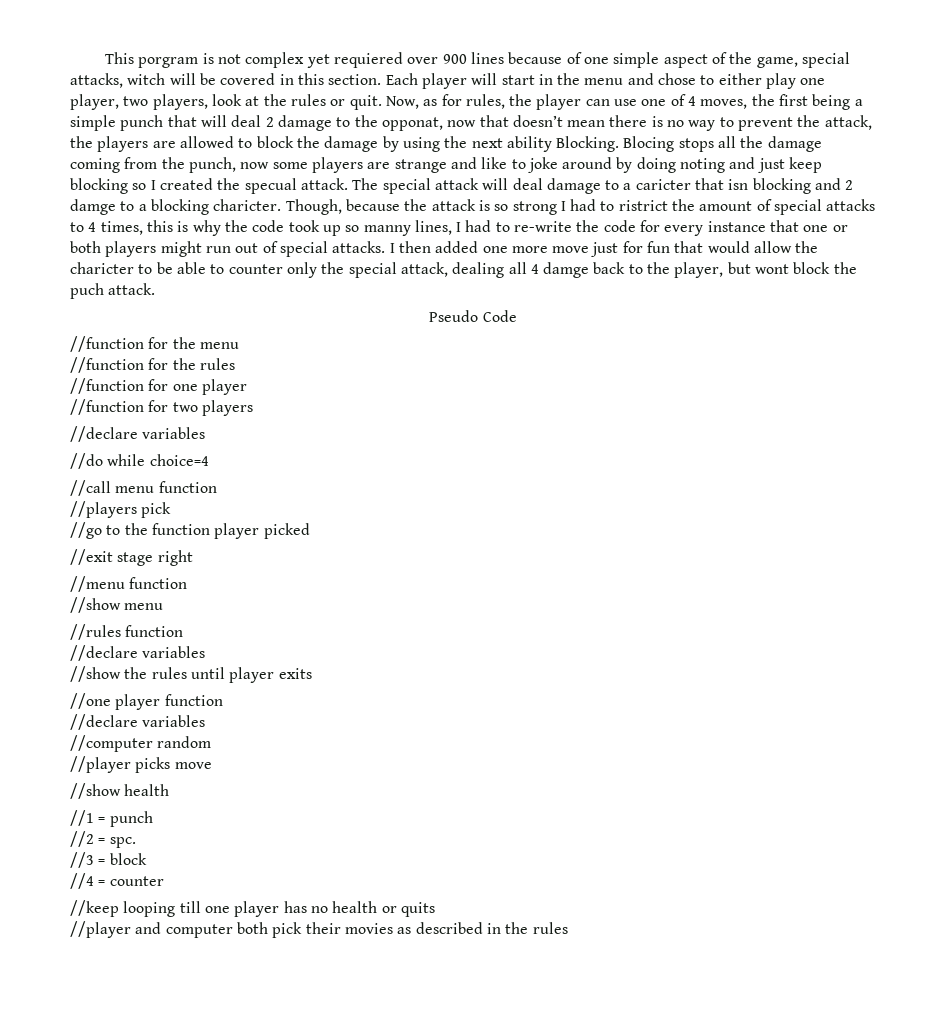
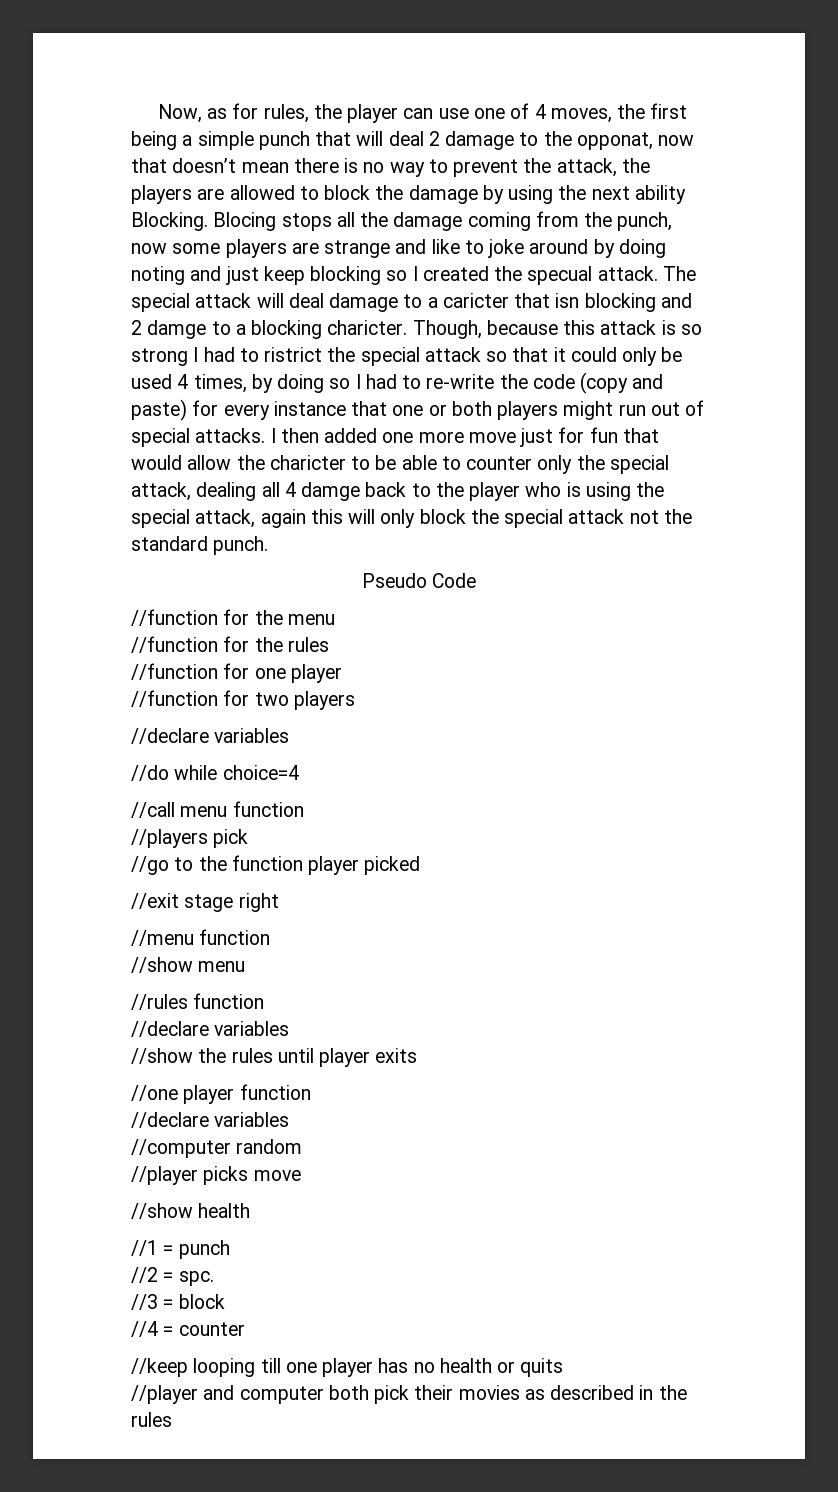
- This porgram is not complex yet requiered over 900 lines because of one simple aspect of the game, special attacks, witch will be covered in this section. Each player will start in the menu and chose to either play one player, two players, look at the rules or quit.
- Though, because the attack is so strong I had to ristrict the amount of special attacks to 4 times, this is why the code took up so manny lines, I had to re-write the code for every instance that one or both players might run out of special attacks.
+ Though, because this attack is so strong I had to ristrict the special attack so that it could only be used 4 times, by doing so I had to re-write the code (copy and paste) for every instance that one or both players might run out of special attacks.
- I then added one more move just for fun that would allow the charicter to be able to counter only the special attack, dealing all 4 damge back to the player, but wont block the puch attack.
+ I then added one more move just for fun that would allow the charicter to be able to counter only the special attack, dealing all 4 damge back to the player who is using the special attack, again this will only block the special attack not the standard punch.

